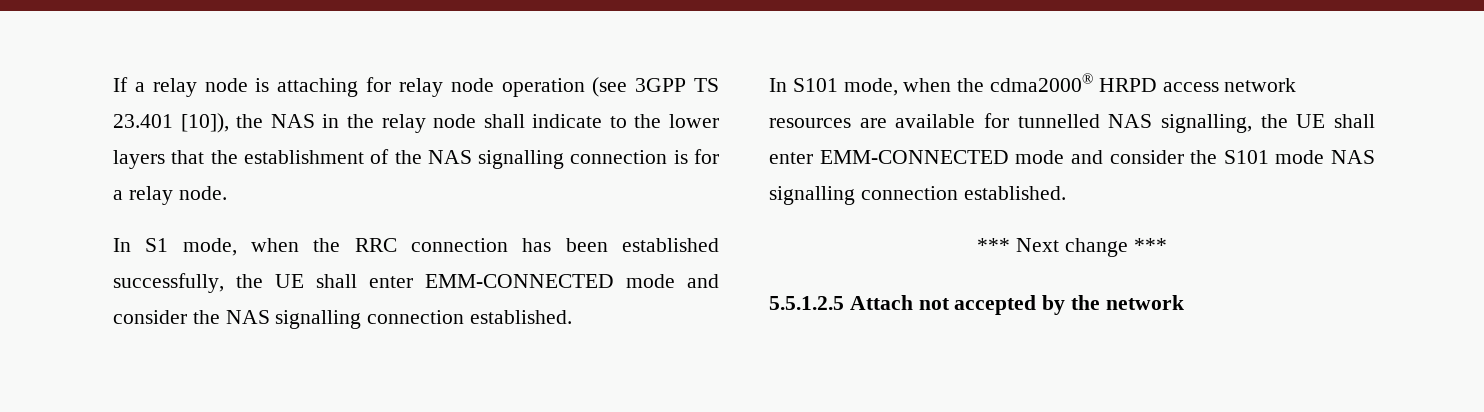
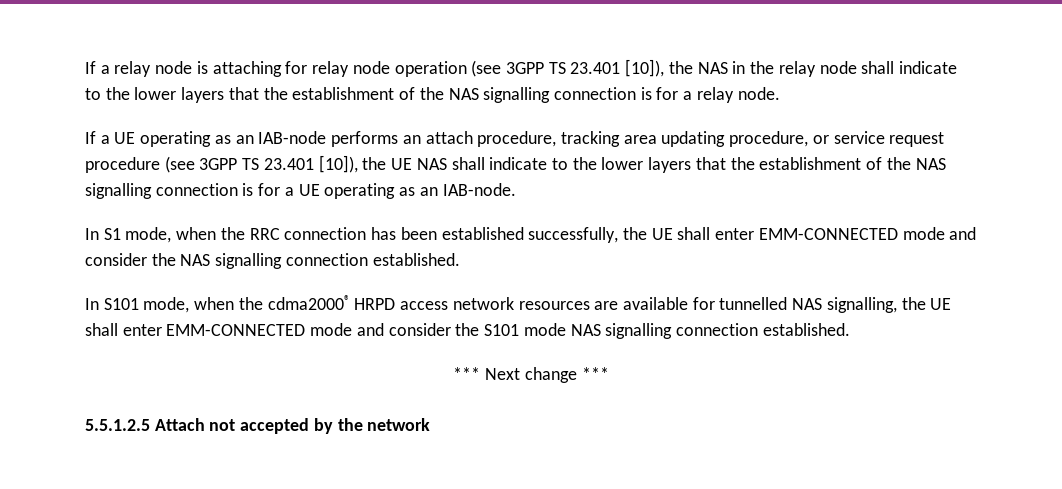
+ If a UE operating as an IAB-node performs an attach procedure, tracking area updating procedure, or service request procedure (see 3GPP TS 23.401 [10]), the UE NAS shall indicate to the lower layers that the establishment of the NAS signalling connection is for a UE operating as an IAB-node.

